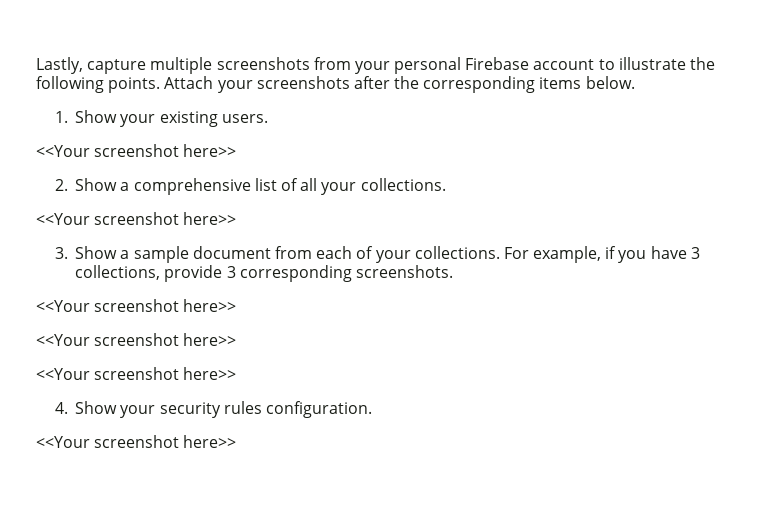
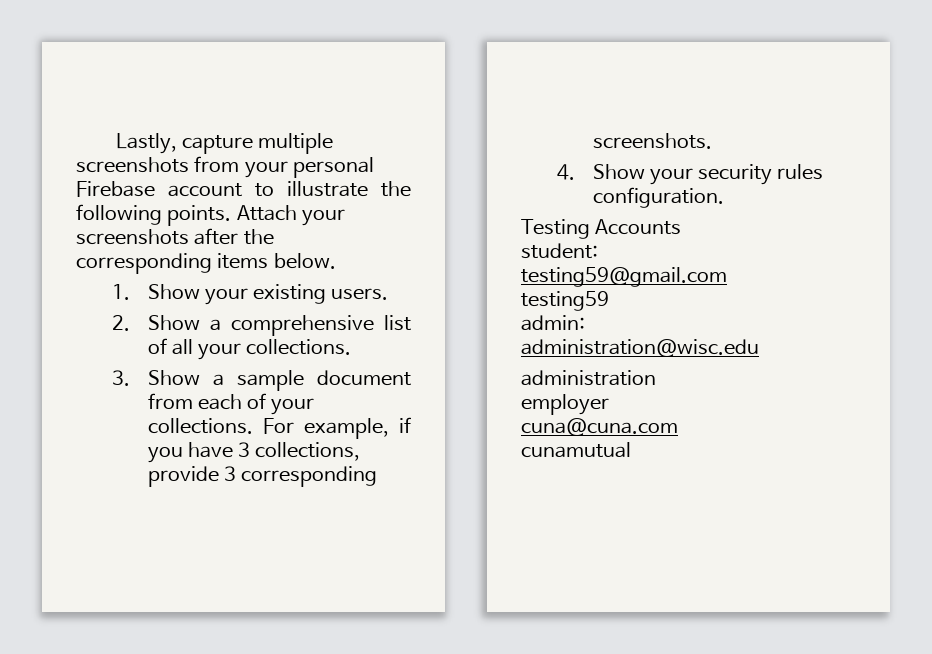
  1. Show your existing users.
- <<Your screenshot here>>
  2. Show a comprehensive list of all your collections.
- <<Your screenshot here>>
  For example, if you have 3 collections, provide 3 corresponding screenshots.
- <<Your screenshot here>>
- <<Your screenshot here>>
- <<Your screenshot here>>
  4. Show your security rules configuration.
- <<Your screenshot here>>
+ Testing Accounts
+ student:
+ testing59@gmail.com
+ testing59
+ admin:
+ administration@wisc.edu
+ administration
+ employer
+ cuna@cuna.com
+ cunamutual

